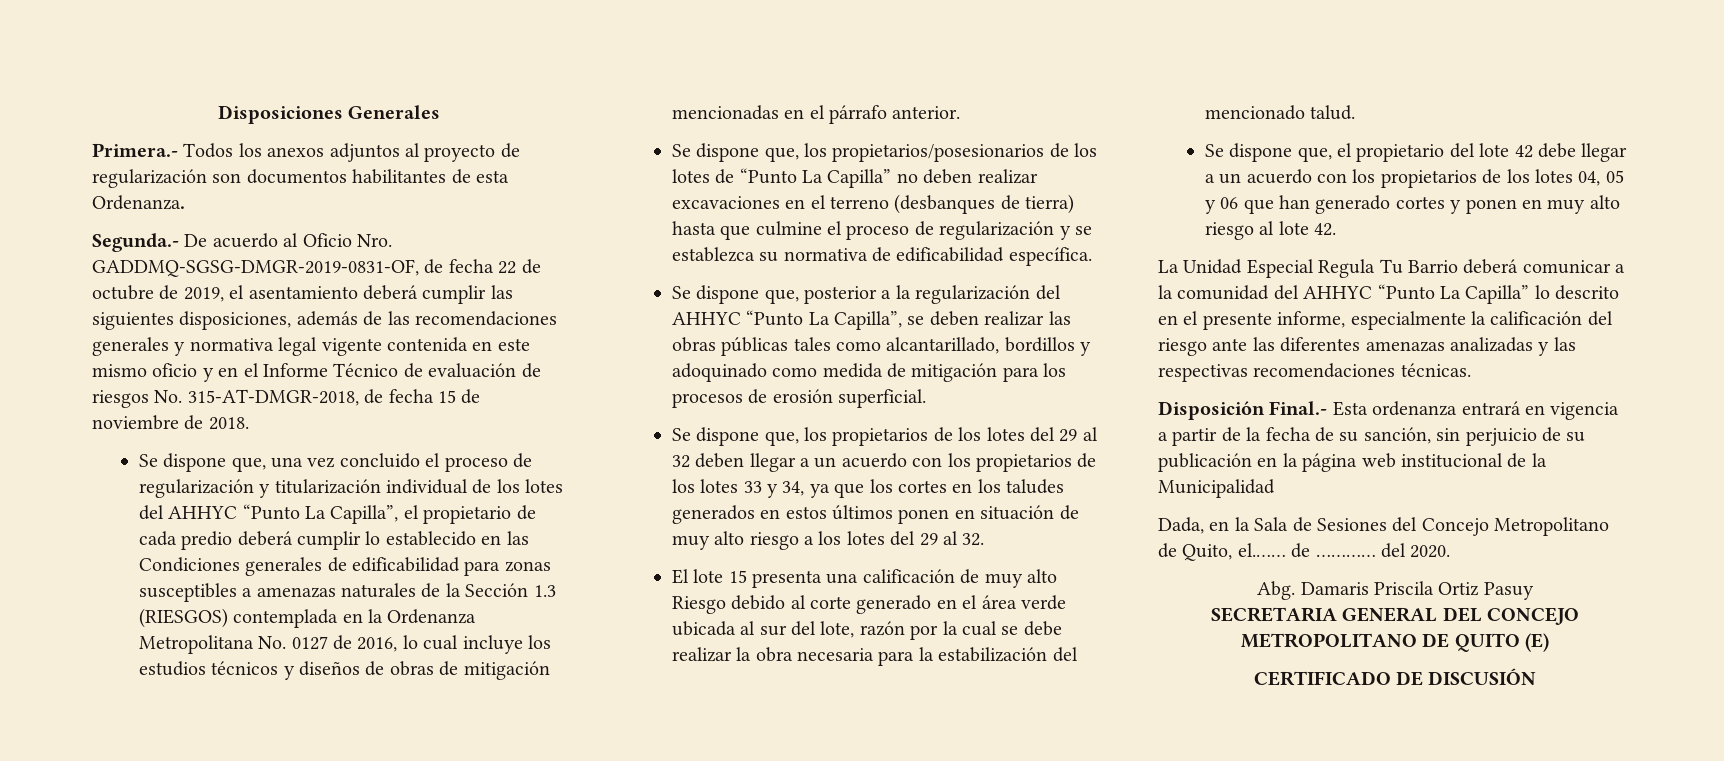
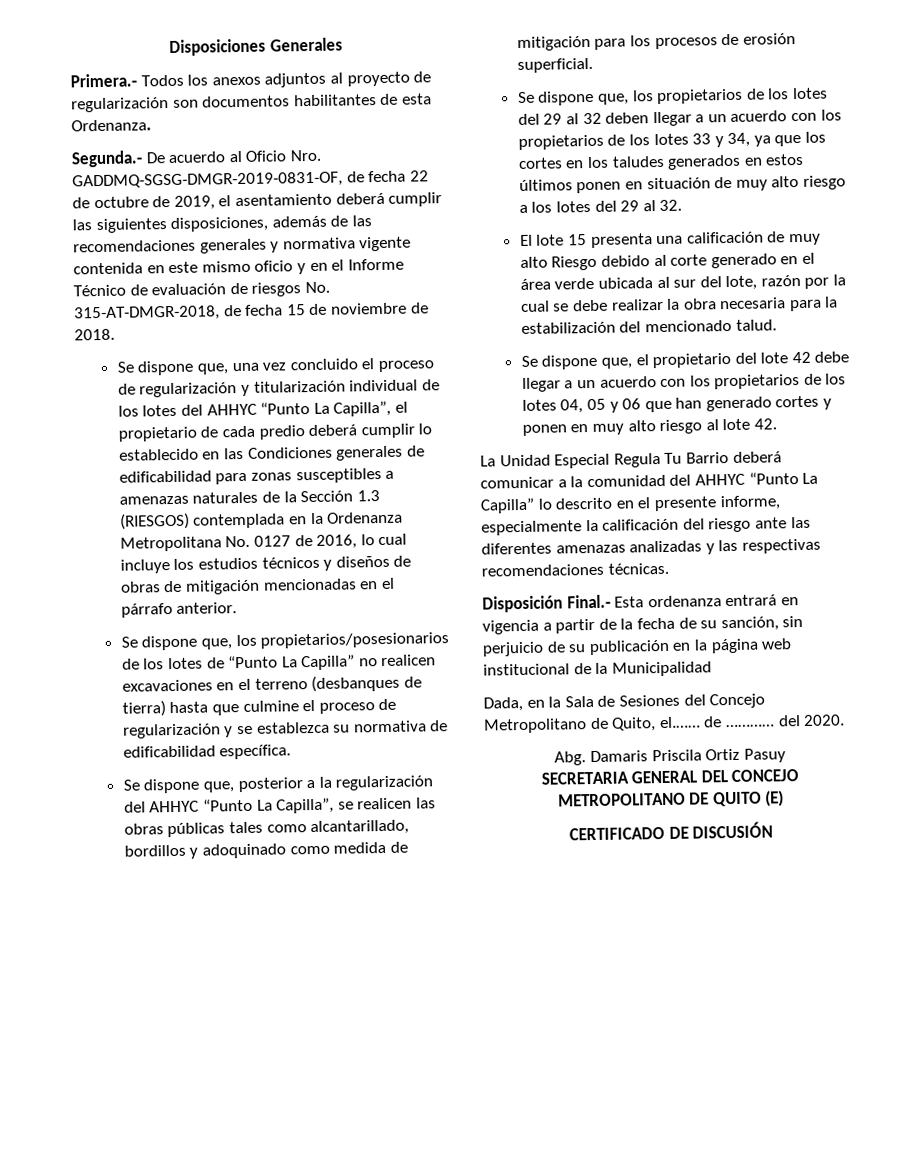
- Segunda.- De acuerdo al Oficio Nro. GADDMQ-SGSG-DMGR-2019-0831-OF, de fecha 22 de octubre de 2019, el asentamiento deberá cumplir las siguientes disposiciones, además de las recomendaciones generales y normativa legal vigente contenida en este mismo oficio y en el Informe Técnico de evaluación de riesgos No. 315-AT-DMGR-2018, de fecha 15 de noviembre de 2018.
+ Segunda.- De acuerdo al Oficio Nro. GADDMQ-SGSG-DMGR-2019-0831-OF, de fecha 22 de octubre de 2019, el asentamiento deberá cumplir las siguientes disposiciones, además de las recomendaciones generales y normativa vigente contenida en este mismo oficio y en el Informe Técnico de evaluación de riesgos No. 315-AT-DMGR-2018, de fecha 15 de noviembre de 2018.
- Se dispone que, los propietarios/posesionarios de los lotes de “Punto La Capilla” no deben realizar excavaciones en el terreno (desbanques de tierra) hasta que culmine el proceso de regularización y se establezca su normativa de edificabilidad específica.
+ Se dispone que, los propietarios/posesionarios de los lotes de “Punto La Capilla” no realicen excavaciones en el terreno (desbanques de tierra) hasta que culmine el proceso de regularización y se establezca su normativa de edificabilidad específica.
- Se dispone que, posterior a la regularización del AHHYC “Punto La Capilla”, se deben realizar las obras públicas tales como alcantarillado, bordillos y adoquinado como medida de mitigación para los procesos de erosión superficial.
+ Se dispone que, posterior a la regularización del AHHYC “Punto La Capilla”, se realicen las obras públicas tales como alcantarillado, bordillos y adoquinado como medida de mitigación para los procesos de erosión superficial.

